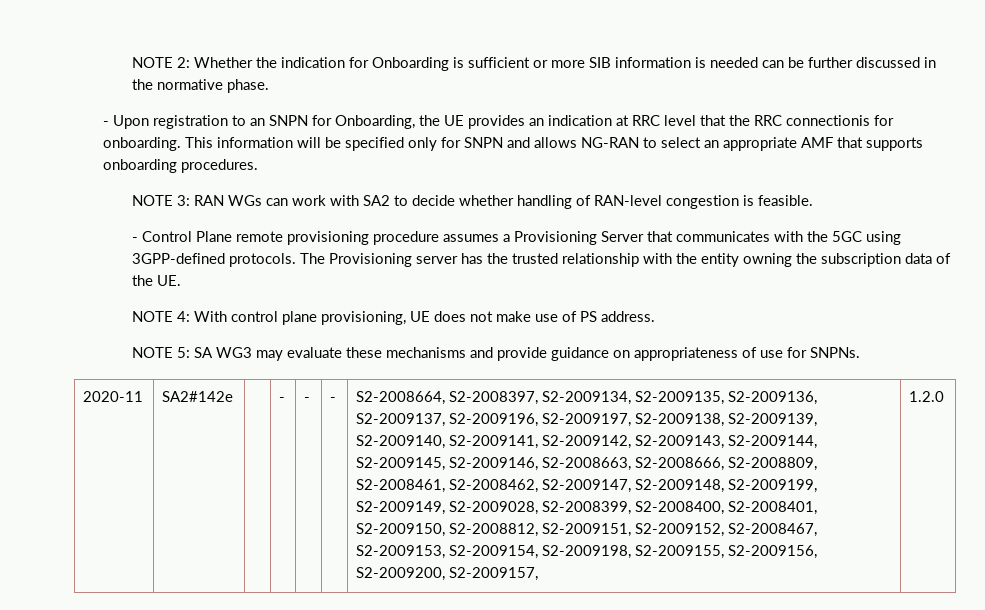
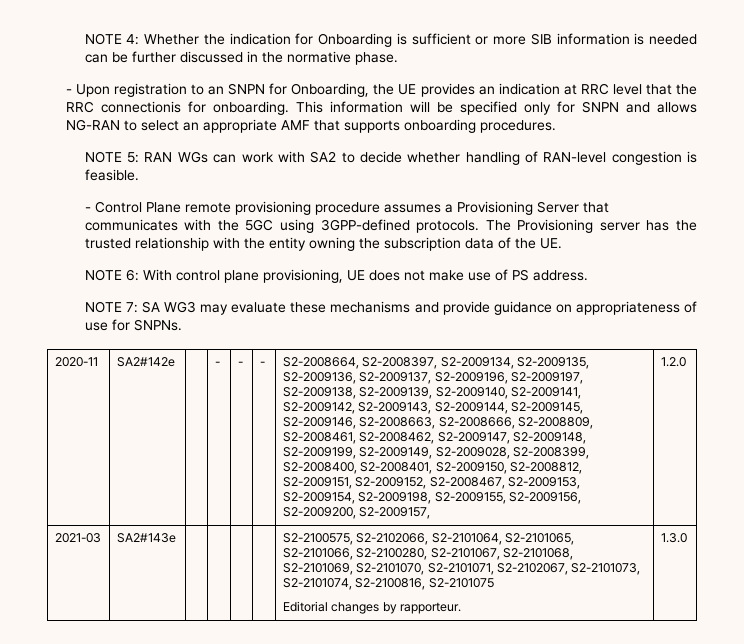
- NOTE 2: Whether the indication for Onboarding is sufficient or more SIB information is needed can be further discussed in the normative phase.
+ NOTE 4: Whether the indication for Onboarding is sufficient or more SIB information is needed can be further discussed in the normative phase.
- NOTE 3: RAN WGs can work with SA2 to decide whether handling of RAN-level congestion is feasible.
+ NOTE 5: RAN WGs can work with SA2 to decide whether handling of RAN-level congestion is feasible.
- NOTE 4: With control plane provisioning, UE does not make use of PS address.
+ NOTE 6: With control plane provisioning, UE does not make use of PS address.
- NOTE 5: SA WG3 may evaluate these mechanisms and provide guidance on appropriateness of use for SNPNs.
+ NOTE 7: SA WG3 may evaluate these mechanisms and provide guidance on appropriateness of use for SNPNs.
+ 2021-03 | SA2#143e | | | | | S2-2100575, S2-2102066, S2-2101064, S2-2101065, S2-2101066, S2-2100280, S2-2101067, S2-2101068, S2-2101069, S2-2101070, S2-2101071, S2-2102067, S2-2101073, S2-2101074, S2-2100816, S2-2101075
+ Editorial changes by rapporteur. | 1.3.0

